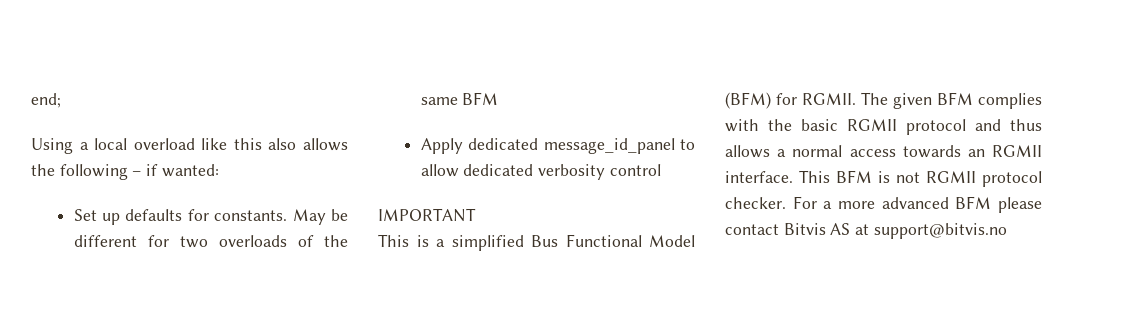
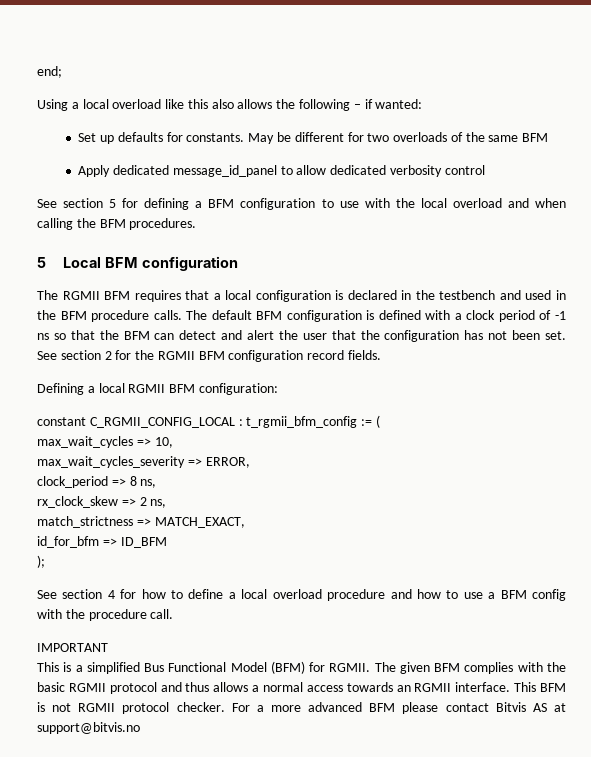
+ See section 5 for defining a BFM configuration to use with the local overload and when calling the BFM procedures.
+ 5 Local BFM configuration
+ The RGMII BFM requires that a local configuration is declared in the testbench and used in the BFM procedure calls. The default BFM configuration is defined with a clock period of -1 ns so that the BFM can detect and alert the user that the configuration has not been set. See section 2 for the RGMII BFM configuration record fields.
+ Defining a local RGMII BFM configuration:
+ constant C_RGMII_CONFIG_LOCAL : t_rgmii_bfm_config := (
+ max_wait_cycles => 10,
+ max_wait_cycles_severity => ERROR,
+ clock_period => 8 ns,
+ rx_clock_skew => 2 ns,
+ match_strictness => MATCH_EXACT,
+ id_for_bfm => ID_BFM
+ );
+ See section 4 for how to define a local overload procedure and how to use a BFM config with the procedure call.

